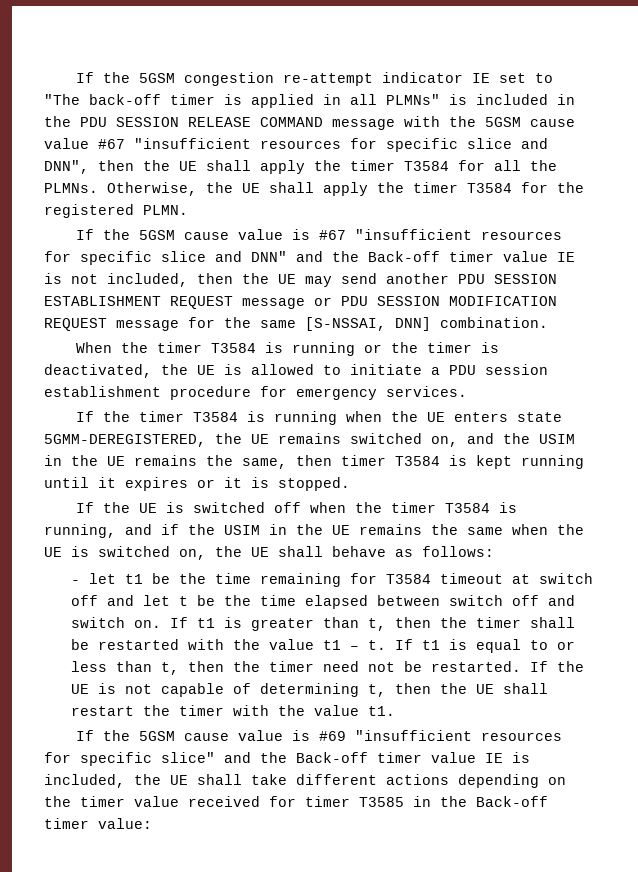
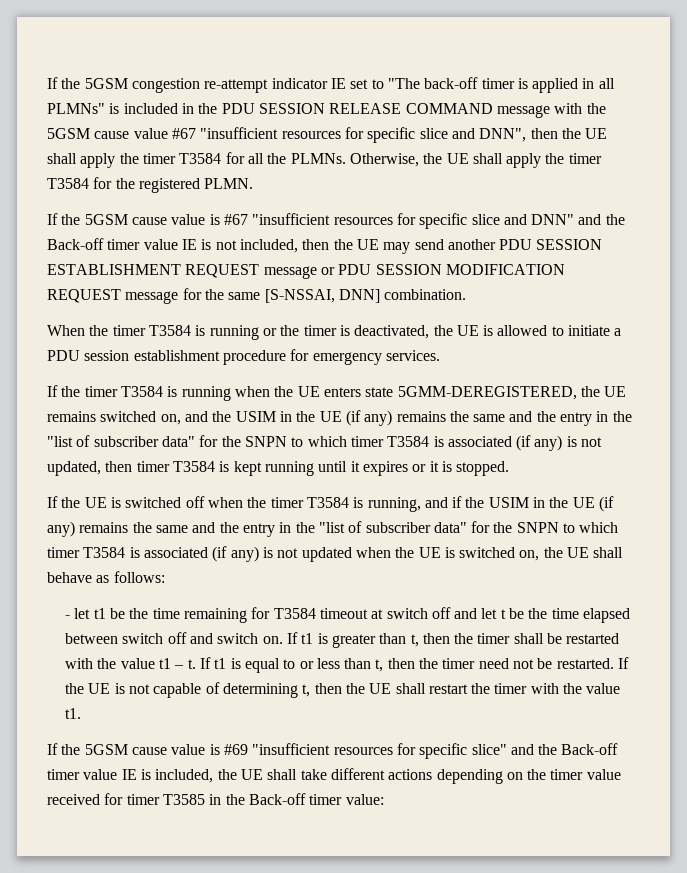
- If the timer T3584 is running when the UE enters state 5GMM-DEREGISTERED, the UE remains switched on, and the USIM in the UE remains the same, then timer T3584 is kept running until it expires or it is stopped.
+ If the timer T3584 is running when the UE enters state 5GMM-DEREGISTERED, the UE remains switched on, and the USIM in the UE (if any) remains the same and the entry in the "list of subscriber data" for the SNPN to which timer T3584 is associated (if any) is not updated, then timer T3584 is kept running until it expires or it is stopped.
- If the UE is switched off when the timer T3584 is running, and if the USIM in the UE remains the same when the UE is switched on, the UE shall behave as follows:
+ If the UE is switched off when the timer T3584 is running, and if the USIM in the UE (if any) remains the same and the entry in the "list of subscriber data" for the SNPN to which timer T3584 is associated (if any) is not updated when the UE is switched on, the UE shall behave as follows:

